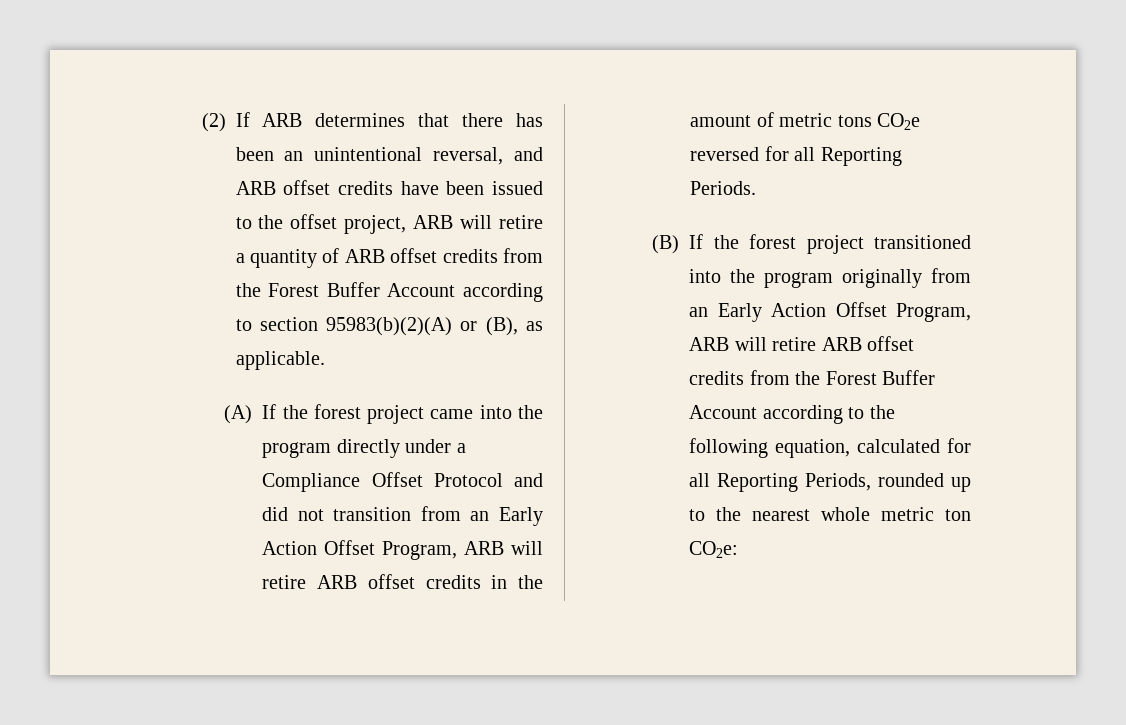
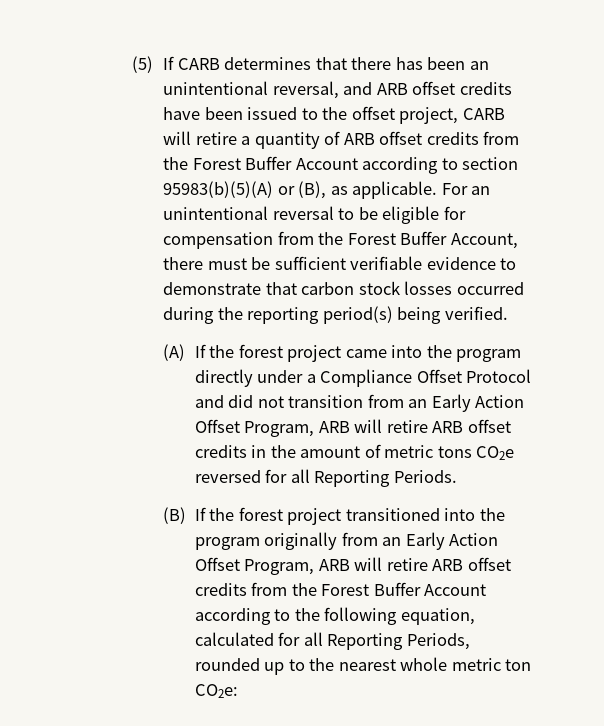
- (2) If ARB determines that there has been an unintentional reversal, and ARB offset credits have been issued to the offset project, ARB will retire a quantity of ARB offset credits from the Forest Buffer Account according to section 95983(b)(2)(A) or (B), as applicable.
+ (5) If CARB determines that there has been an unintentional reversal, and ARB offset credits have been issued to the offset project, CARB will retire a quantity of ARB offset credits from the Forest Buffer Account according to section 95983(b)(5)(A) or (B), as applicable. For an unintentional reversal to be eligible for compensation from the Forest Buffer Account, there must be sufficient verifiable evidence to demonstrate that carbon stock losses occurred during the reporting period(s) being verified.

